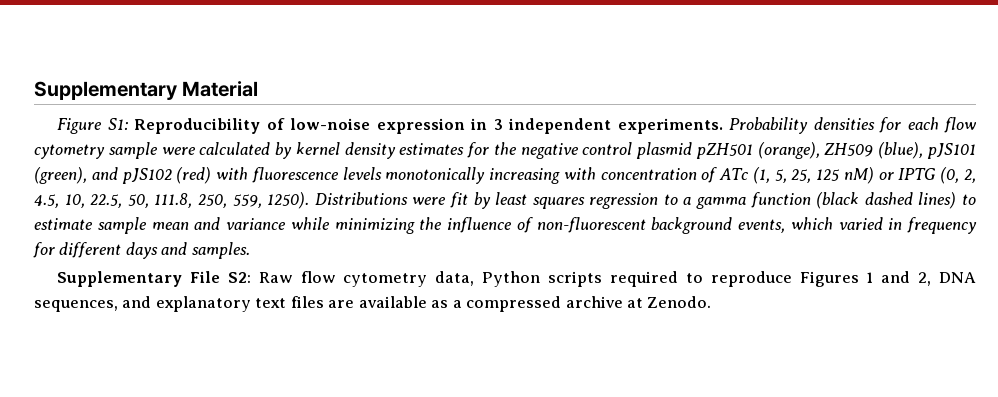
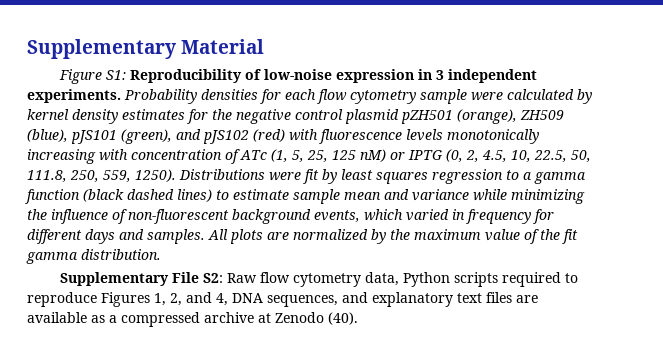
+ All plots are normalized by the maximum value of the fit gamma distribution.
- Supplementary File S2: Raw flow cytometry data, Python scripts required to reproduce Figures 1 and 2, DNA sequences, and explanatory text files are available as a compressed archive at Zenodo.
+ Supplementary File S2: Raw flow cytometry data, Python scripts required to reproduce Figures 1, 2, and 4, DNA sequences, and explanatory text files are available as a compressed archive at Zenodo (40).

